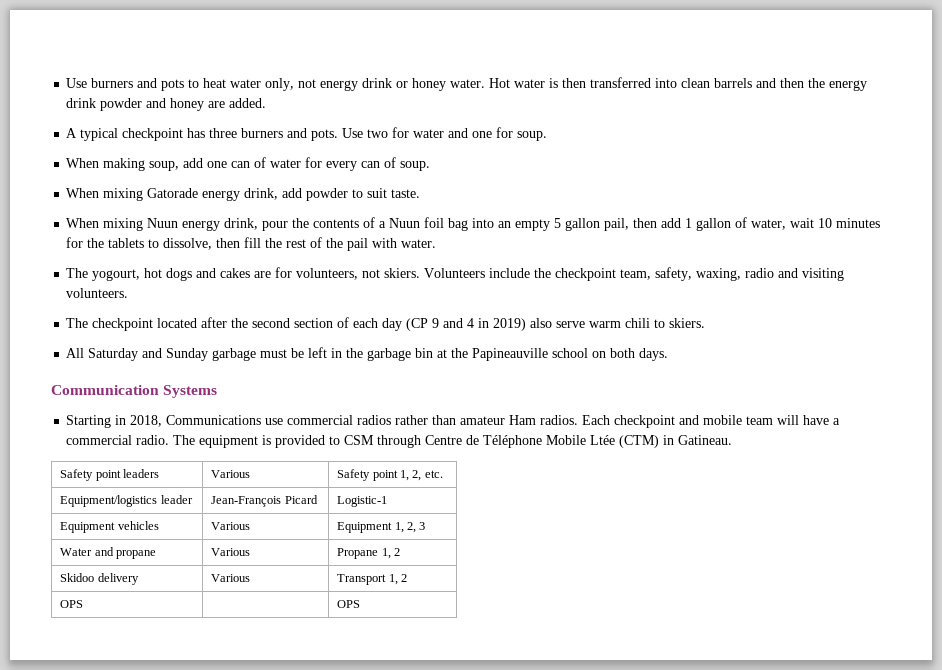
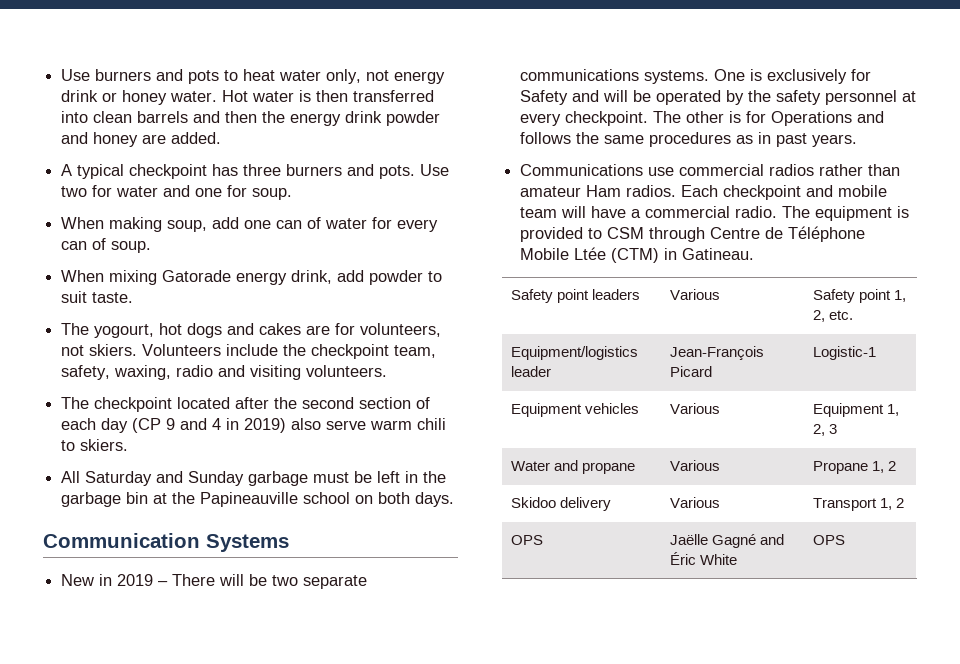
- When mixing Nuun energy drink, pour the contents of a Nuun foil bag into an empty 5 gallon pail, then add 1 gallon of water, wait 10 minutes for the tablets to dissolve, then fill the rest of the pail with water.
- Starting in 2018, Communications use commercial radios rather than amateur Ham radios.
+ New in 2019 – There will be two separate communications systems. One is exclusively for Safety and will be operated by the safety personnel at every checkpoint. The other is for Operations and follows the same procedures as in past years.
+ Communications use commercial radios rather than amateur Ham radios.
- OPS | | OPS
+ OPS | Jaëlle Gagné and Éric White | OPS

